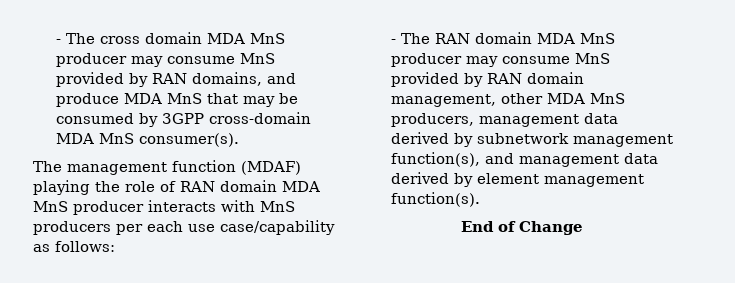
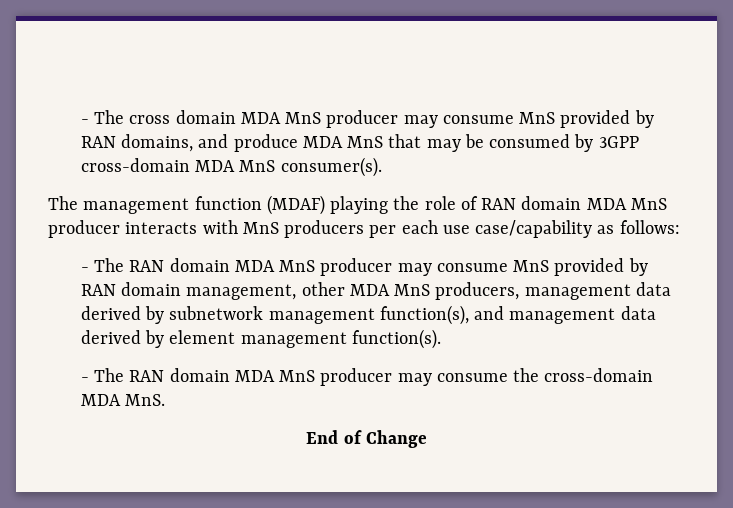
+ - The RAN domain MDA MnS producer may consume the cross-domain MDA MnS.

